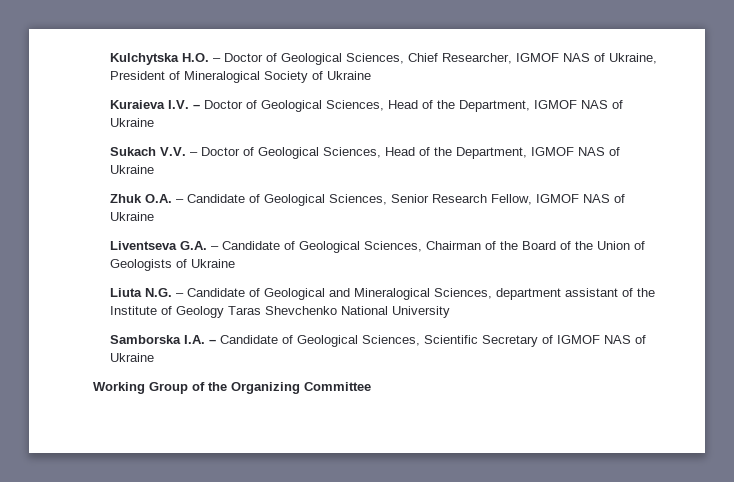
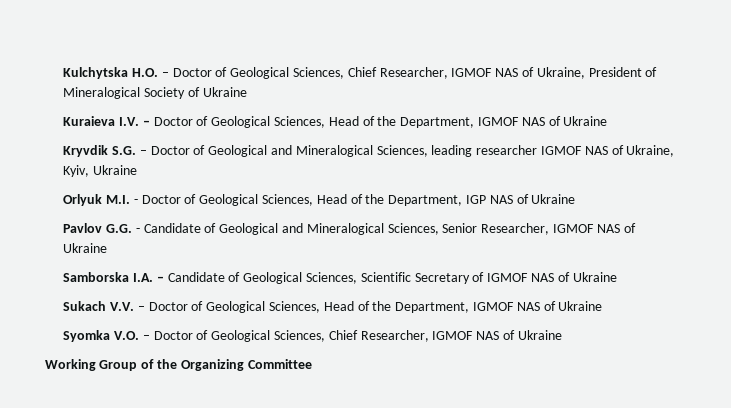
+ Kryvdik S.G. – Doctor of Geological and Mineralogical Sciences, leading researcher IGMOF NAS of Ukraine, Kyiv, Ukraine
+ Orlyuk M.I. - Doctor of Geological Sciences, Head of the Department, IGP NAS of Ukraine
+ Pavlov G.G. - Candidate of Geological and Mineralogical Sciences, Senior Researcher, IGMOF NAS of Ukraine
+ Samborska I.A. – Candidate of Geological Sciences, Scientific Secretary of IGMOF NAS of Ukraine
- Zhuk O.A. – Candidate of Geological Sciences, Senior Research Fellow, IGMOF NAS of Ukraine
- Liventseva G.A. – Candidate of Geological Sciences, Chairman of the Board of the Union of Geologists of Ukraine
- Liuta N.G. – Candidate of Geological and Mineralogical Sciences, department assistant of the Institute of Geology Taras Shevchenko National University
- Samborska I.A. – Candidate of Geological Sciences, Scientific Secretary of IGMOF NAS of Ukraine
+ Syomka V.O. – Doctor of Geological Sciences, Chief Researcher, IGMOF NAS of Ukraine

